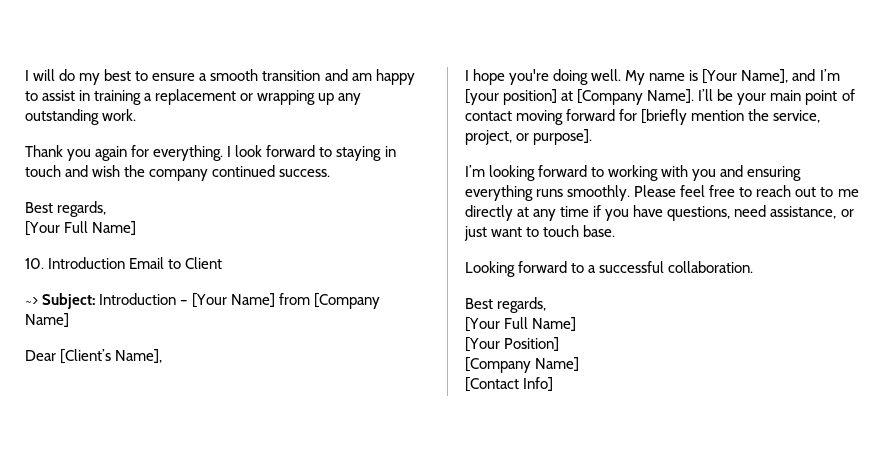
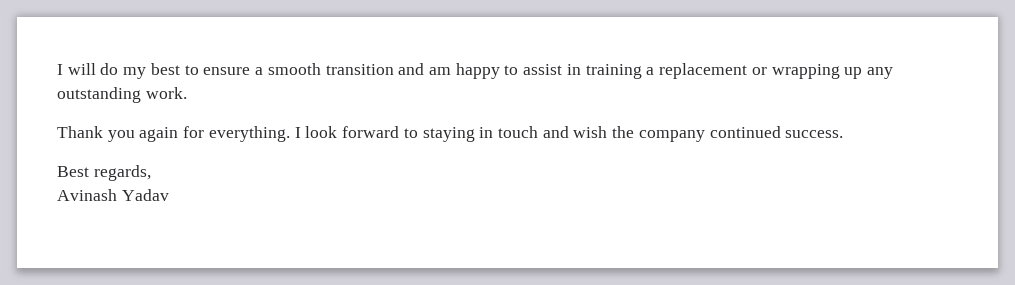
  I look forward to staying in touch and wish the company continued success.
  Best regards,
- [Your Full Name]
- 10. Introduction Email to Client
- ~> Subject: Introduction – [Your Name] from [Company Name]
- Dear [Client’s Name],
- I hope you're doing well. My name is [Your Name], and I’m [your position] at [Company Name]. I’ll be your main point of contact moving forward for [briefly mention the service, project, or purpose].
- I’m looking forward to working with you and ensuring everything runs smoothly. Please feel free to reach out to me directly at any time if you have questions, need assistance, or just want to touch base.
- Looking forward to a successful collaboration.
- Best regards,
- [Your Full Name]
- [Your Position]
- [Company Name]
- [Contact Info]
+ Avinash Yadav

